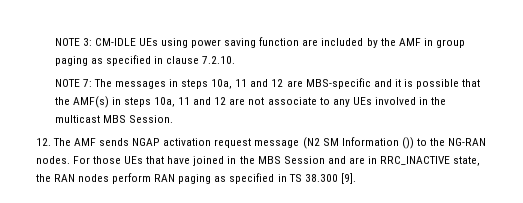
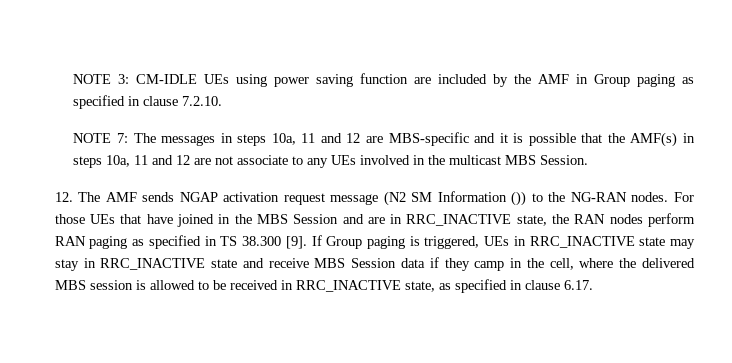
- NOTE 3: CM-IDLE UEs using power saving function are included by the AMF in group paging as specified in clause 7.2.10.
+ NOTE 3: CM-IDLE UEs using power saving function are included by the AMF in Group paging as specified in clause 7.2.10.
+ If Group paging is triggered, UEs in RRC_INACTIVE state may stay in RRC_INACTIVE state and receive MBS Session data if they camp in the cell, where the delivered MBS session is allowed to be received in RRC_INACTIVE state, as specified in clause 6.17.

